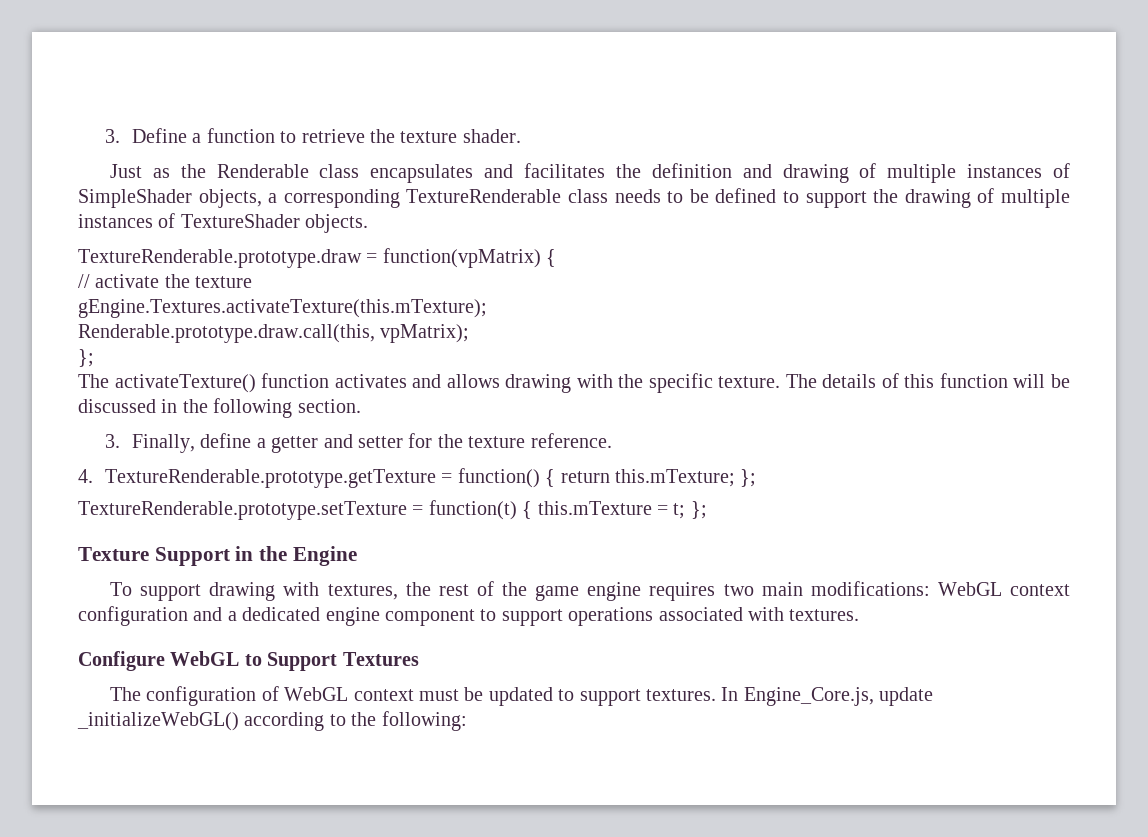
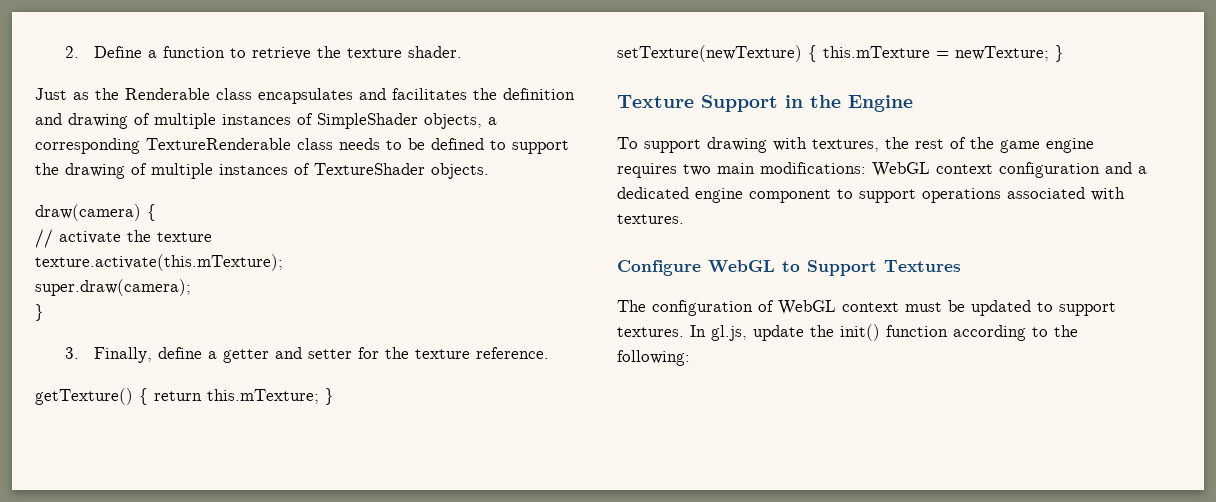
- 3. Define a function to retrieve the texture shader.
+ 2. Define a function to retrieve the texture shader.
- TextureRenderable.prototype.draw = function(vpMatrix) {
+ draw(camera) {
- gEngine.Textures.activateTexture(this.mTexture);
- Renderable.prototype.draw.call(this, vpMatrix);
- };
- The activateTexture() function activates and allows drawing with the specific texture. The details of this function will be discussed in the following section.
+ texture.activate(this.mTexture);
+ super.draw(camera);
+ }
- 4. TextureRenderable.prototype.getTexture = function() { return this.mTexture; };
- TextureRenderable.prototype.setTexture = function(t) { this.mTexture = t; };
+ getTexture() { return this.mTexture; }
+ setTexture(newTexture) { this.mTexture = newTexture; }
- In Engine_Core.js, update _initializeWebGL() according to the following:
+ In gl.js, update the init() function according to the following:

